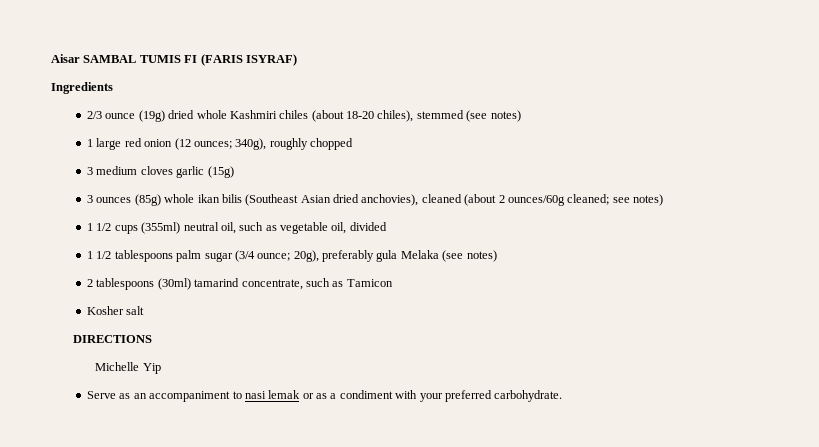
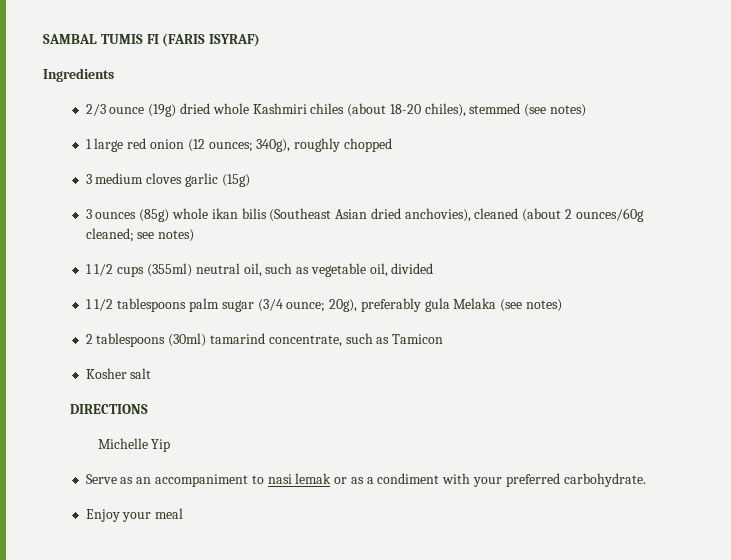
- Aisar SAMBAL TUMIS FI (FARIS ISYRAF)
+ SAMBAL TUMIS FI (FARIS ISYRAF)
+ Enjoy your meal

